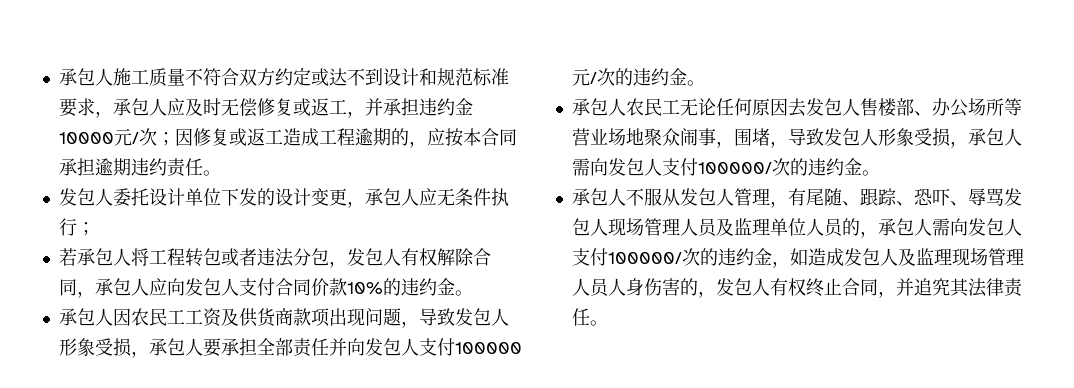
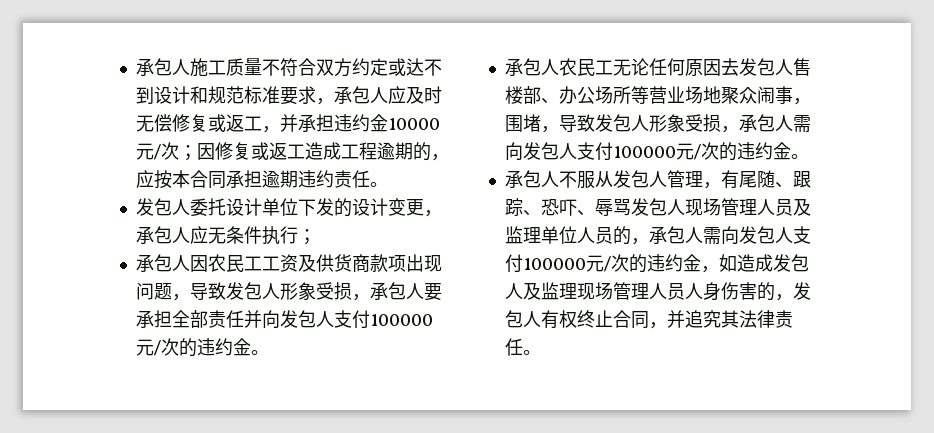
- 若承包人将工程转包或者违法分包，发包人有权解除合同，承包人应向发包人支付合同价款10%的违约金。
- 承包人农民工无论任何原因去发包人售楼部、办公场所等营业场地聚众闹事，围堵，导致发包人形象受损，承包人需向发包人支付100000/次的违约金。
+ 承包人农民工无论任何原因去发包人售楼部、办公场所等营业场地聚众闹事，围堵，导致发包人形象受损，承包人需向发包人支付100000元/次的违约金。
- 承包人不服从发包人管理，有尾随、跟踪、恐吓、辱骂发包人现场管理人员及监理单位人员的，承包人需向发包人支付100000/次的违约金，如造成发包人及监理现场管理人员人身伤害的，发包人有权终止合同，并追究其法律责任。
+ 承包人不服从发包人管理，有尾随、跟踪、恐吓、辱骂发包人现场管理人员及监理单位人员的，承包人需向发包人支付100000元/次的违约金，如造成发包人及监理现场管理人员人身伤害的，发包人有权终止合同，并追究其法律责任。

